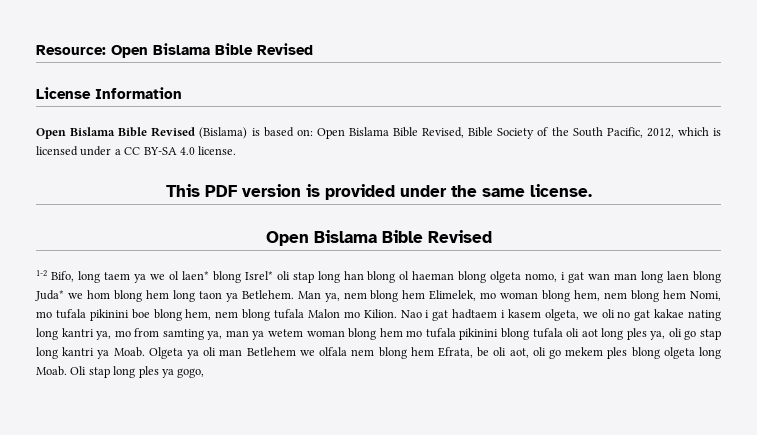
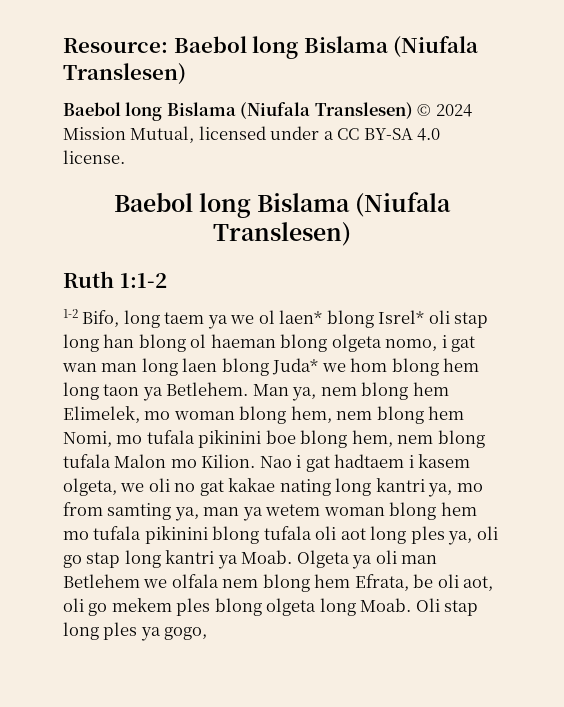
- Resource: Open Bislama Bible Revised
- License Information
- Open Bislama Bible Revised (Bislama) is based on: Open Bislama Bible Revised, Bible Society of the South Pacific, 2012, which is licensed under a CC BY-SA 4.0 license.
- This PDF version is provided under the same license.
- Open Bislama Bible Revised
+ Resource: Baebol long Bislama (Niufala Translesen)
+ Baebol long Bislama (Niufala Translesen) © 2024 Mission Mutual, licensed under a CC BY-SA 4.0 license.
+ Baebol long Bislama (Niufala Translesen)
+ Ruth 1:1-2

